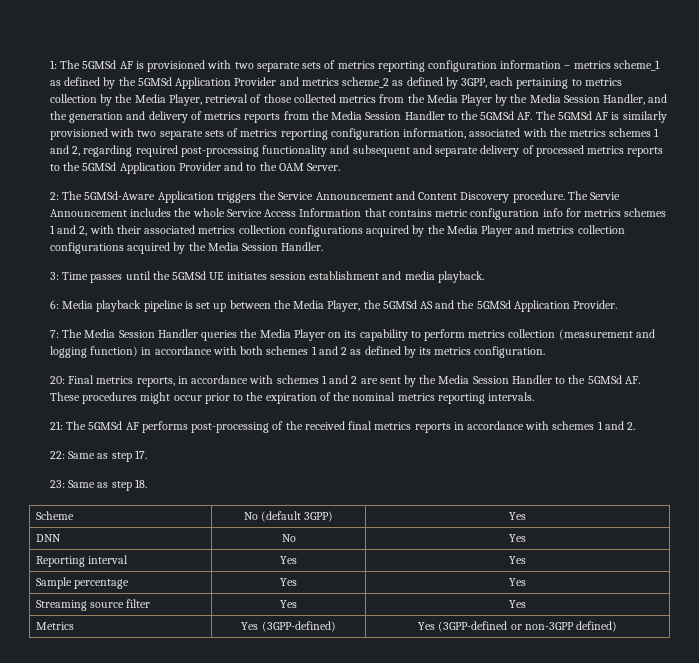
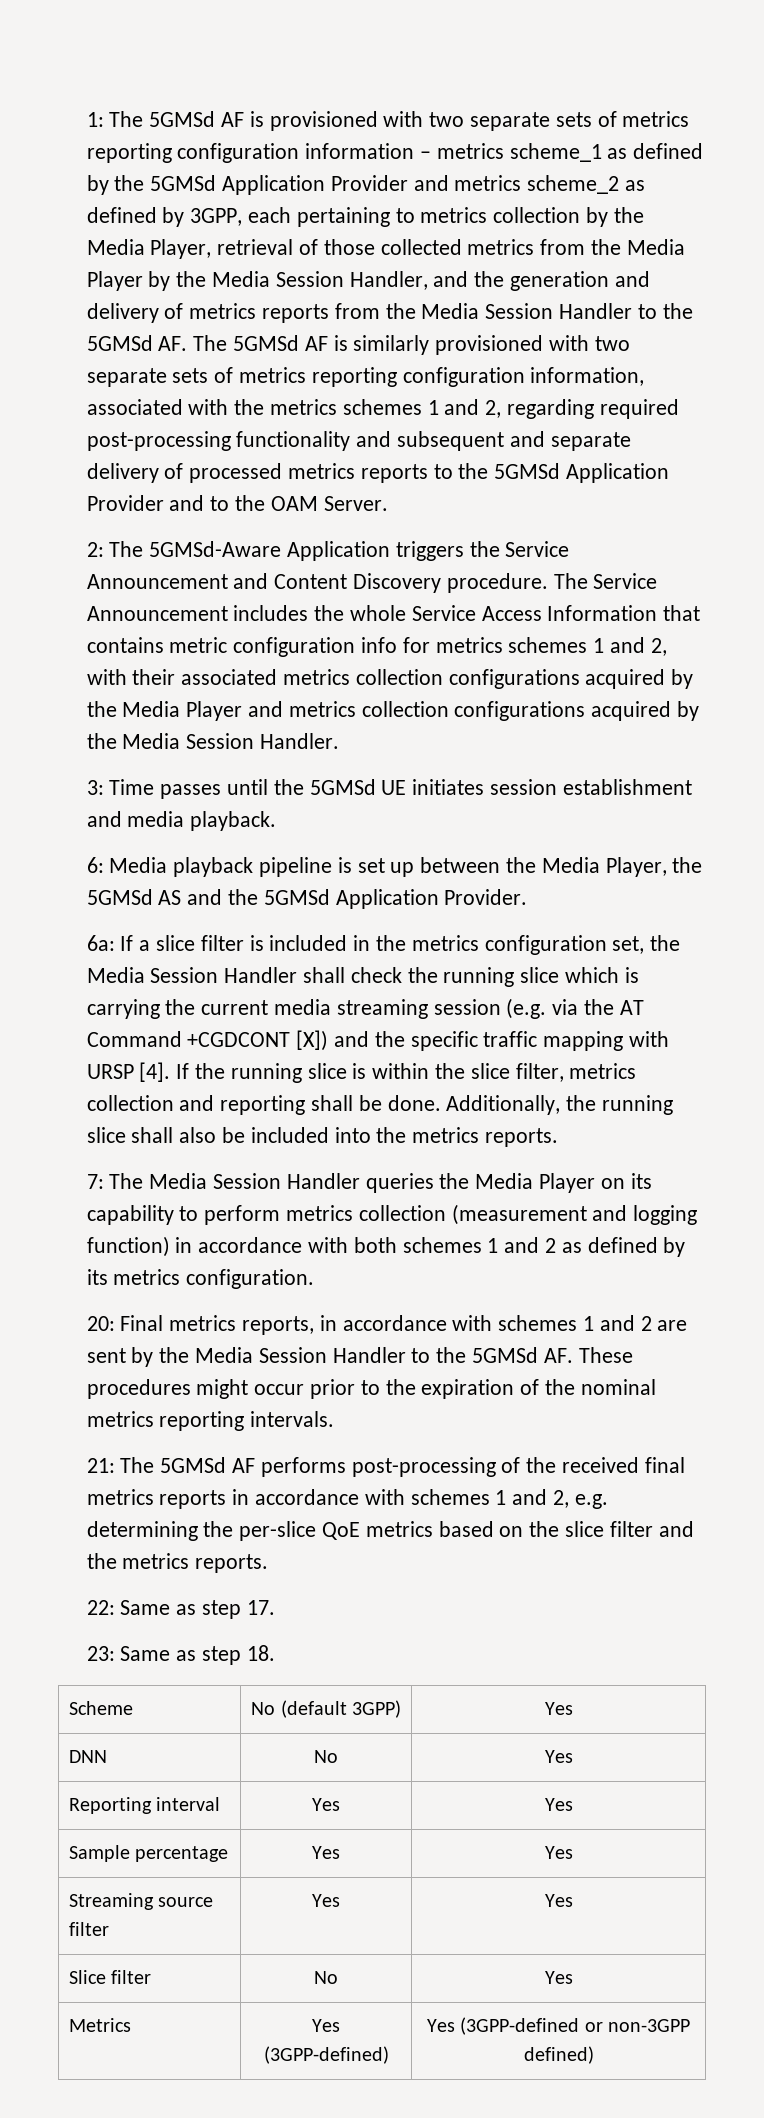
- The Servie Announcement includes the whole Service Access Information that contains metric configuration info for metrics schemes 1 and 2, with their associated metrics collection configurations acquired by the Media Player and metrics collection configurations acquired by the Media Session Handler.
+ The Service Announcement includes the whole Service Access Information that contains metric configuration info for metrics schemes 1 and 2, with their associated metrics collection configurations acquired by the Media Player and metrics collection configurations acquired by the Media Session Handler.
+ 6a: If a slice filter is included in the metrics configuration set, the Media Session Handler shall check the running slice which is carrying the current media streaming session (e.g. via the AT Command +CGDCONT [X]) and the specific traffic mapping with URSP [4]. If the running slice is within the slice filter, metrics collection and reporting shall be done. Additionally, the running slice shall also be included into the metrics reports.
- 21: The 5GMSd AF performs post-processing of the received final metrics reports in accordance with schemes 1 and 2.
+ 21: The 5GMSd AF performs post-processing of the received final metrics reports in accordance with schemes 1 and 2, e.g. determining the per-slice QoE metrics based on the slice filter and the metrics reports.
+ Slice filter | No | Yes

